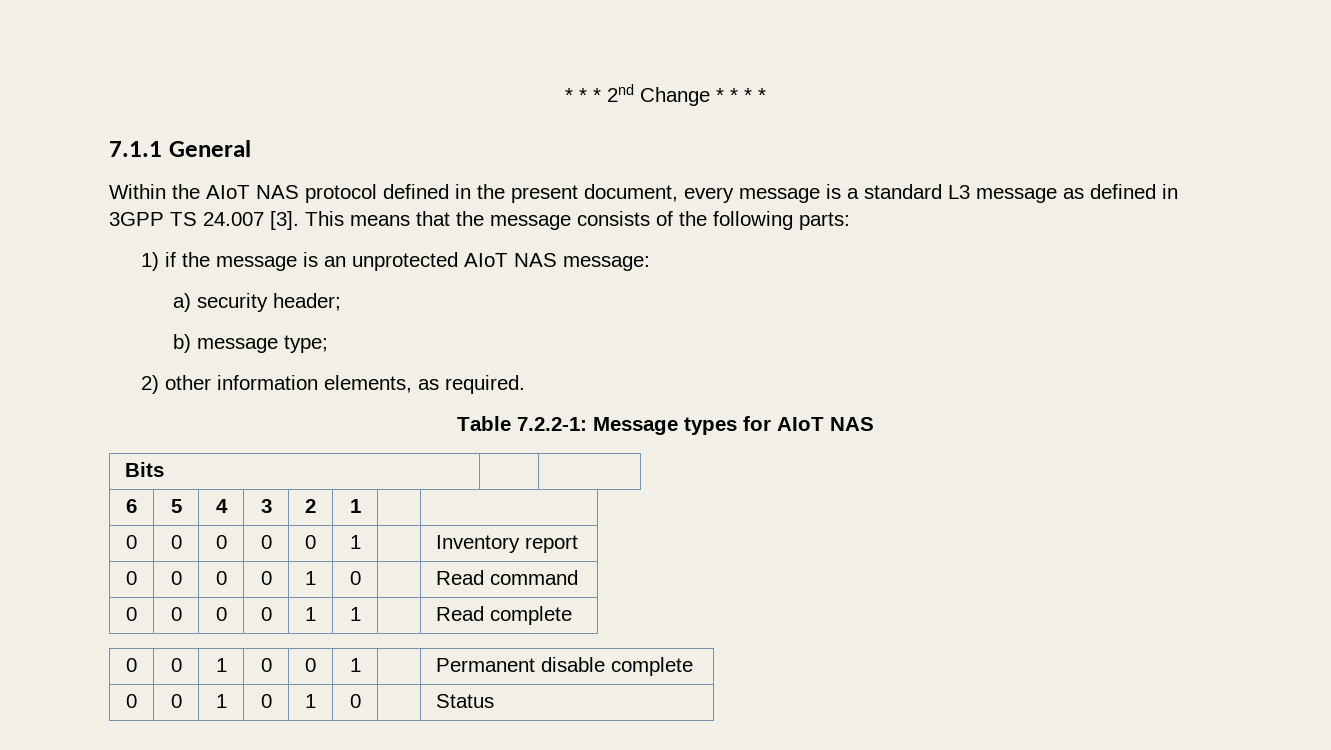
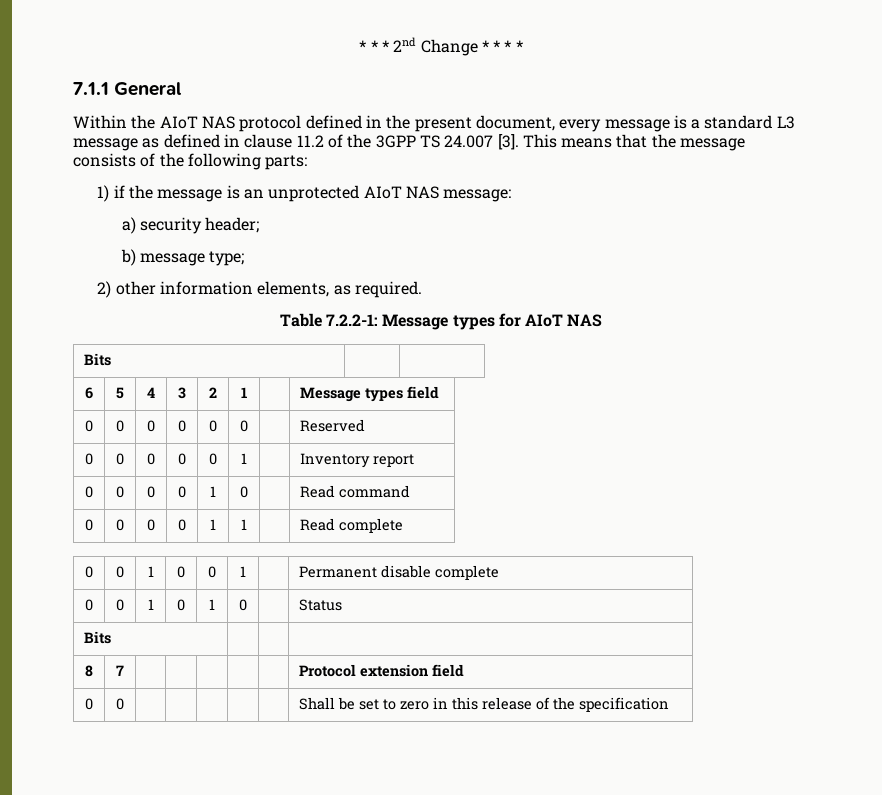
- Within the AIoT NAS protocol defined in the present document, every message is a standard L3 message as defined in 3GPP TS 24.007 [3].
+ Within the AIoT NAS protocol defined in the present document, every message is a standard L3 message as defined in clause 11.2 of the 3GPP TS 24.007 [3].
- 6 | 5 | 4 | 3 | 2 | 1 | |
+ 6 | 5 | 4 | 3 | 2 | 1 | | Message types field
+ 0 | 0 | 0 | 0 | 0 | 0 | | Reserved
+ Bits | | |
+ 8 | 7 | | | | | | Protocol extension field
+ 0 | 0 | | | | | | Shall be set to zero in this release of the specification

